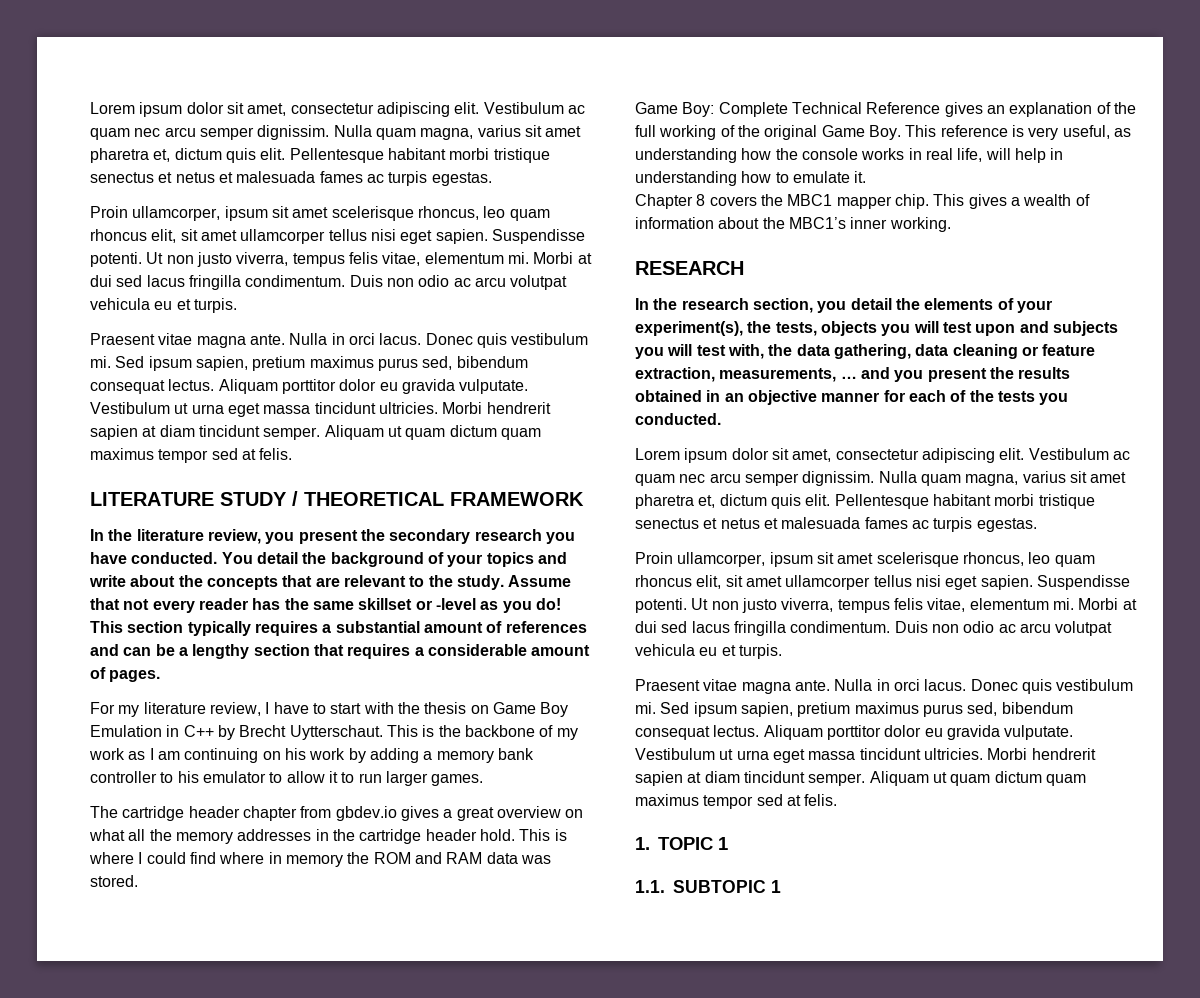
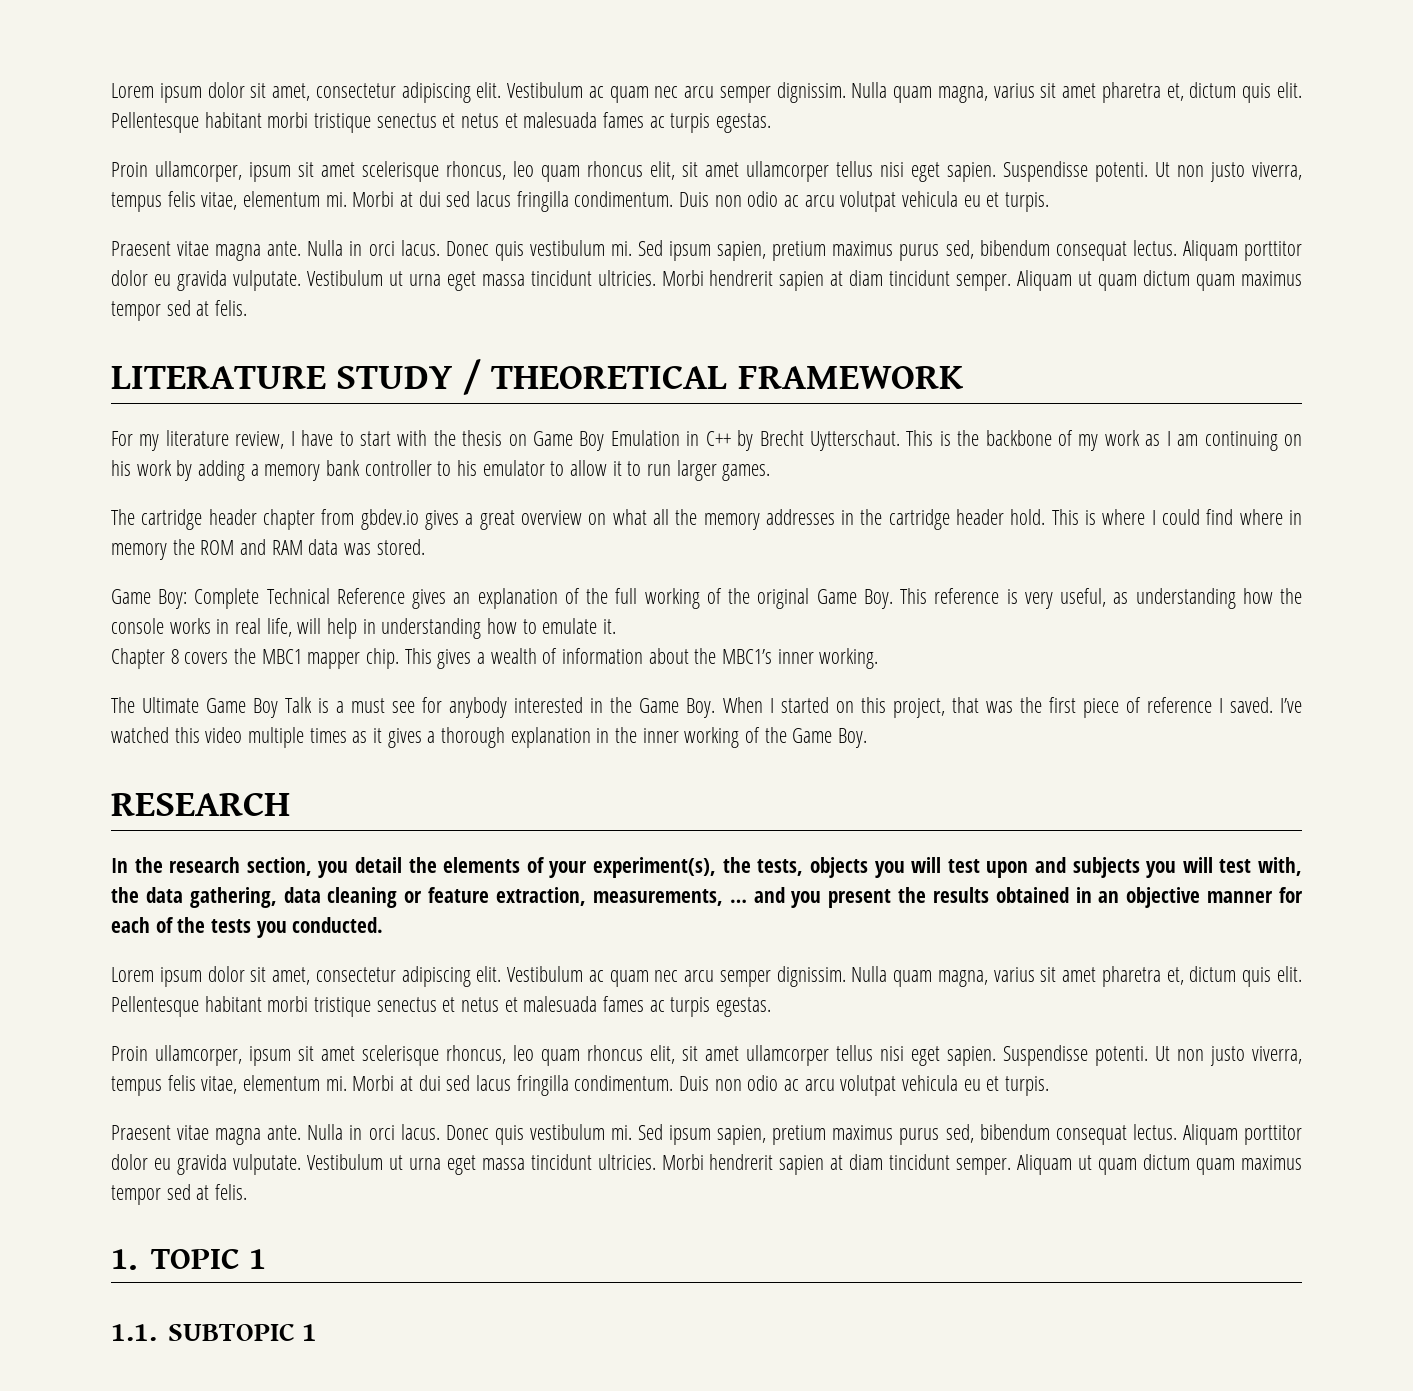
- In the literature review, you present the secondary research you have conducted. You detail the background of your topics and write about the concepts that are relevant to the study. Assume that not every reader has the same skillset or -level as you do! This section typically requires a substantial amount of references and can be a lengthy section that requires a considerable amount of pages.
+ The Ultimate Game Boy Talk is a must see for anybody interested in the Game Boy. When I started on this project, that was the first piece of reference I saved. I’ve watched this video multiple times as it gives a thorough explanation in the inner working of the Game Boy.

